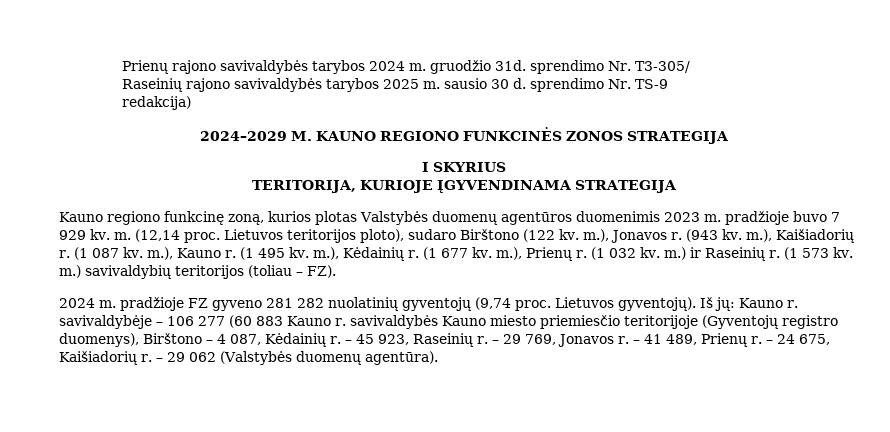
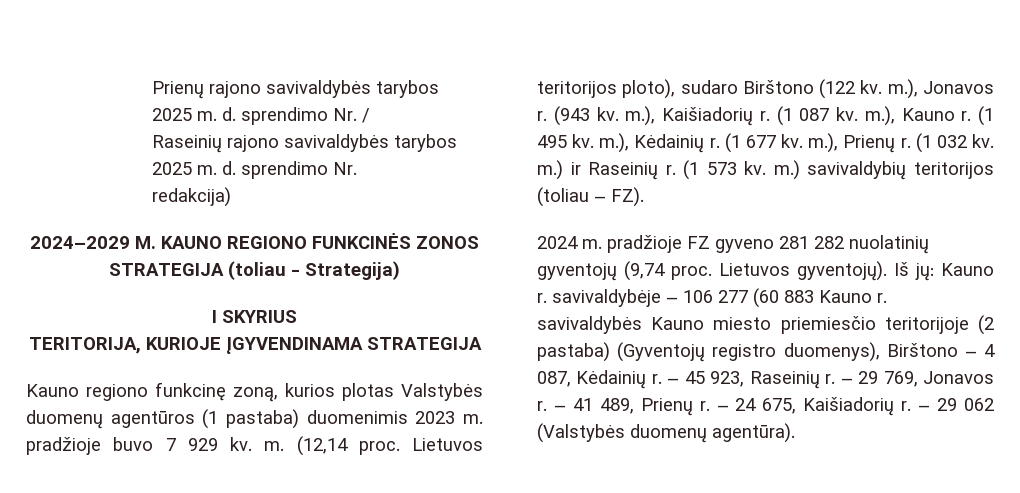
- Prienų rajono savivaldybės tarybos 2024 m. gruodžio 31d. sprendimo Nr. T3-305/
+ Prienų rajono savivaldybės tarybos 2025 m. d. sprendimo Nr. /
- Raseinių rajono savivaldybės tarybos 2025 m. sausio 30 d. sprendimo Nr. TS-9
+ Raseinių rajono savivaldybės tarybos 2025 m. d. sprendimo Nr.
- 2024–2029 M. KAUNO REGIONO FUNKCINĖS ZONOS STRATEGIJA
+ 2024–2029 M. KAUNO REGIONO FUNKCINĖS ZONOS STRATEGIJA (toliau - Strategija)
- Kauno regiono funkcinę zoną, kurios plotas Valstybės duomenų agentūros duomenimis 2023 m. pradžioje buvo 7 929 kv. m.
+ Kauno regiono funkcinę zoną, kurios plotas Valstybės duomenų agentūros (1 pastaba) duomenimis 2023 m. pradžioje buvo 7 929 kv. m.
- Iš jų: Kauno r. savivaldybėje – 106 277 (60 883 Kauno r. savivaldybės Kauno miesto priemiesčio teritorijoje (Gyventojų registro duomenys), Birštono – 4 087, Kėdainių r.
+ Iš jų: Kauno r. savivaldybėje – 106 277 (60 883 Kauno r. savivaldybės Kauno miesto priemiesčio teritorijoje (2 pastaba) (Gyventojų registro duomenys), Birštono – 4 087, Kėdainių r.

